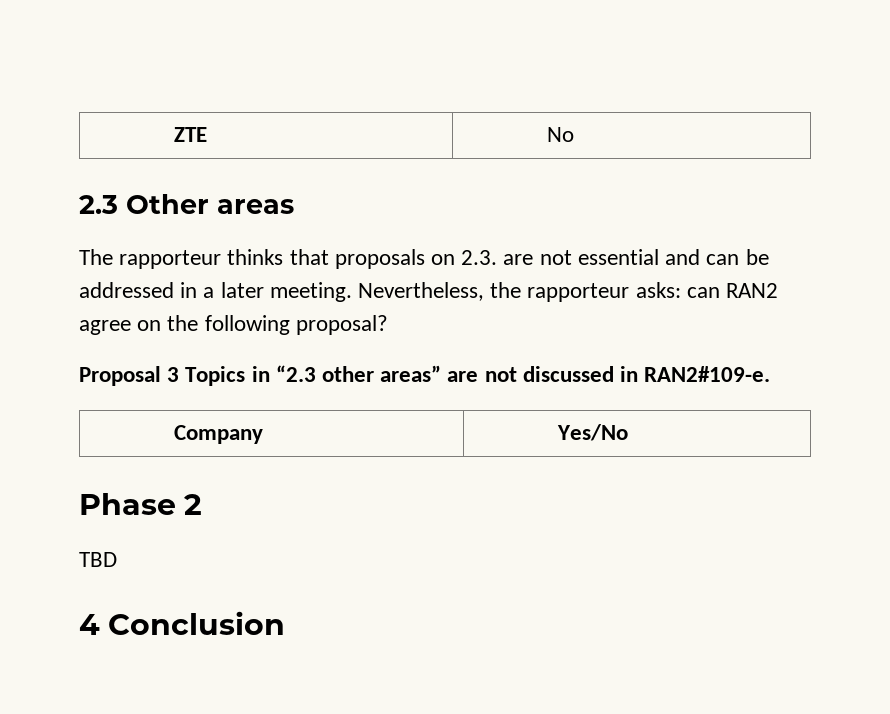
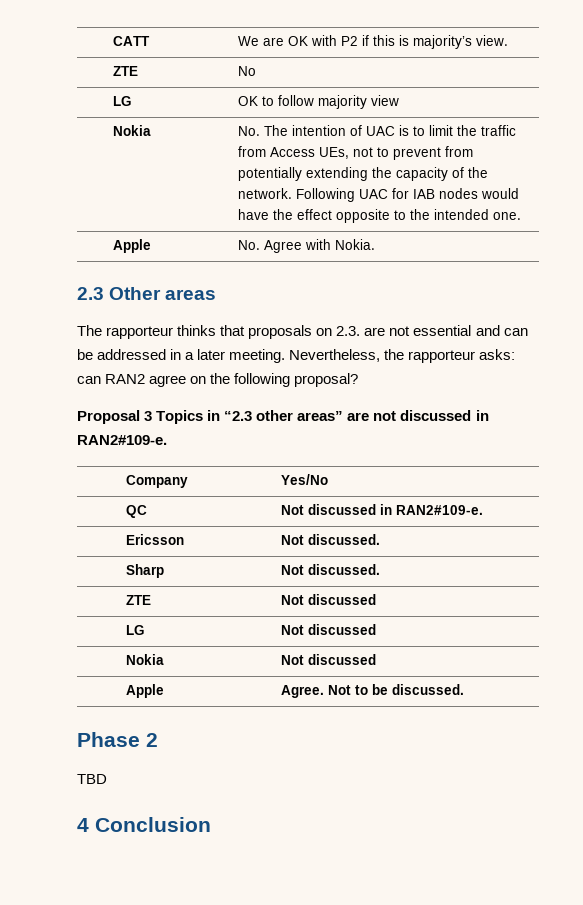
+ CATT | We are OK with P2 if this is majority’s view.
  ZTE | No
+ LG | OK to follow majority view
+ Nokia | No. The intention of UAC is to limit the traffic from Access UEs, not to prevent from potentially extending the capacity of the network. Following UAC for IAB nodes would have the effect opposite to the intended one.
+ Apple | No. Agree with Nokia.
+ QC | Not discussed in RAN2#109-e.
+ Ericsson | Not discussed.
+ Sharp | Not discussed.
+ ZTE | Not discussed
+ LG | Not discussed
+ Nokia | Not discussed
+ Apple | Agree. Not to be discussed.

